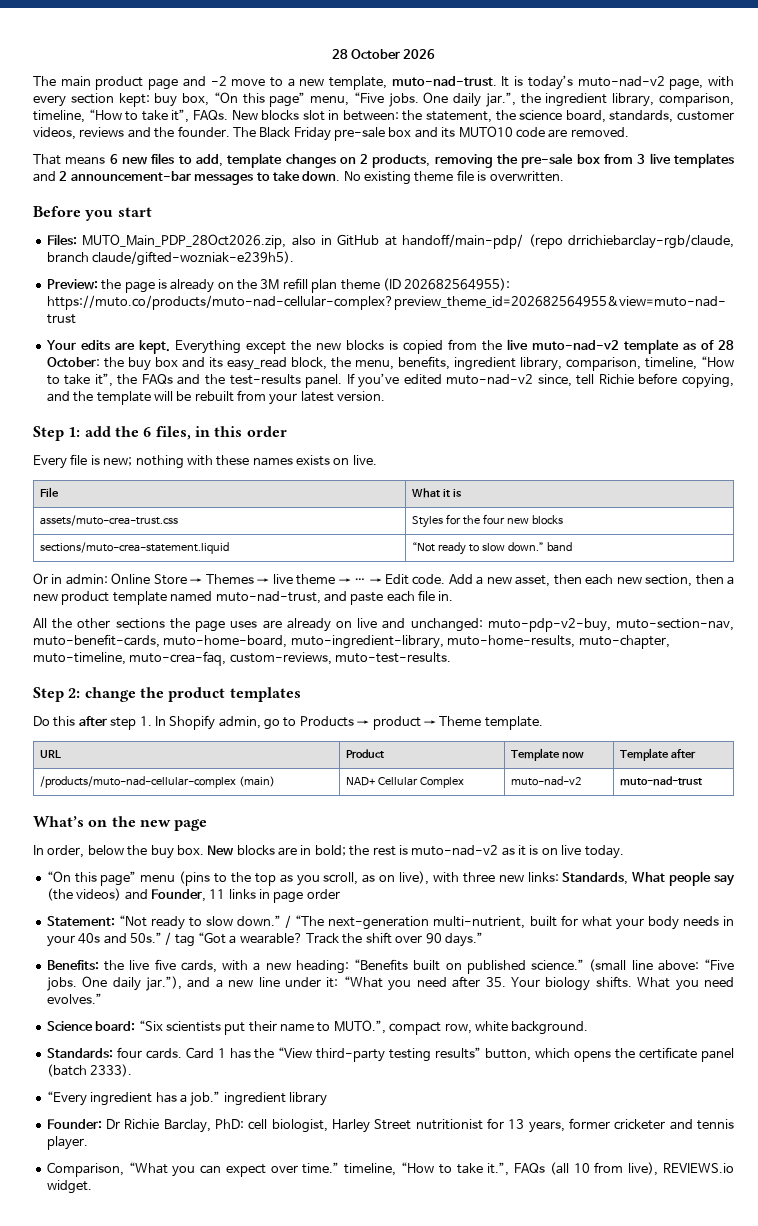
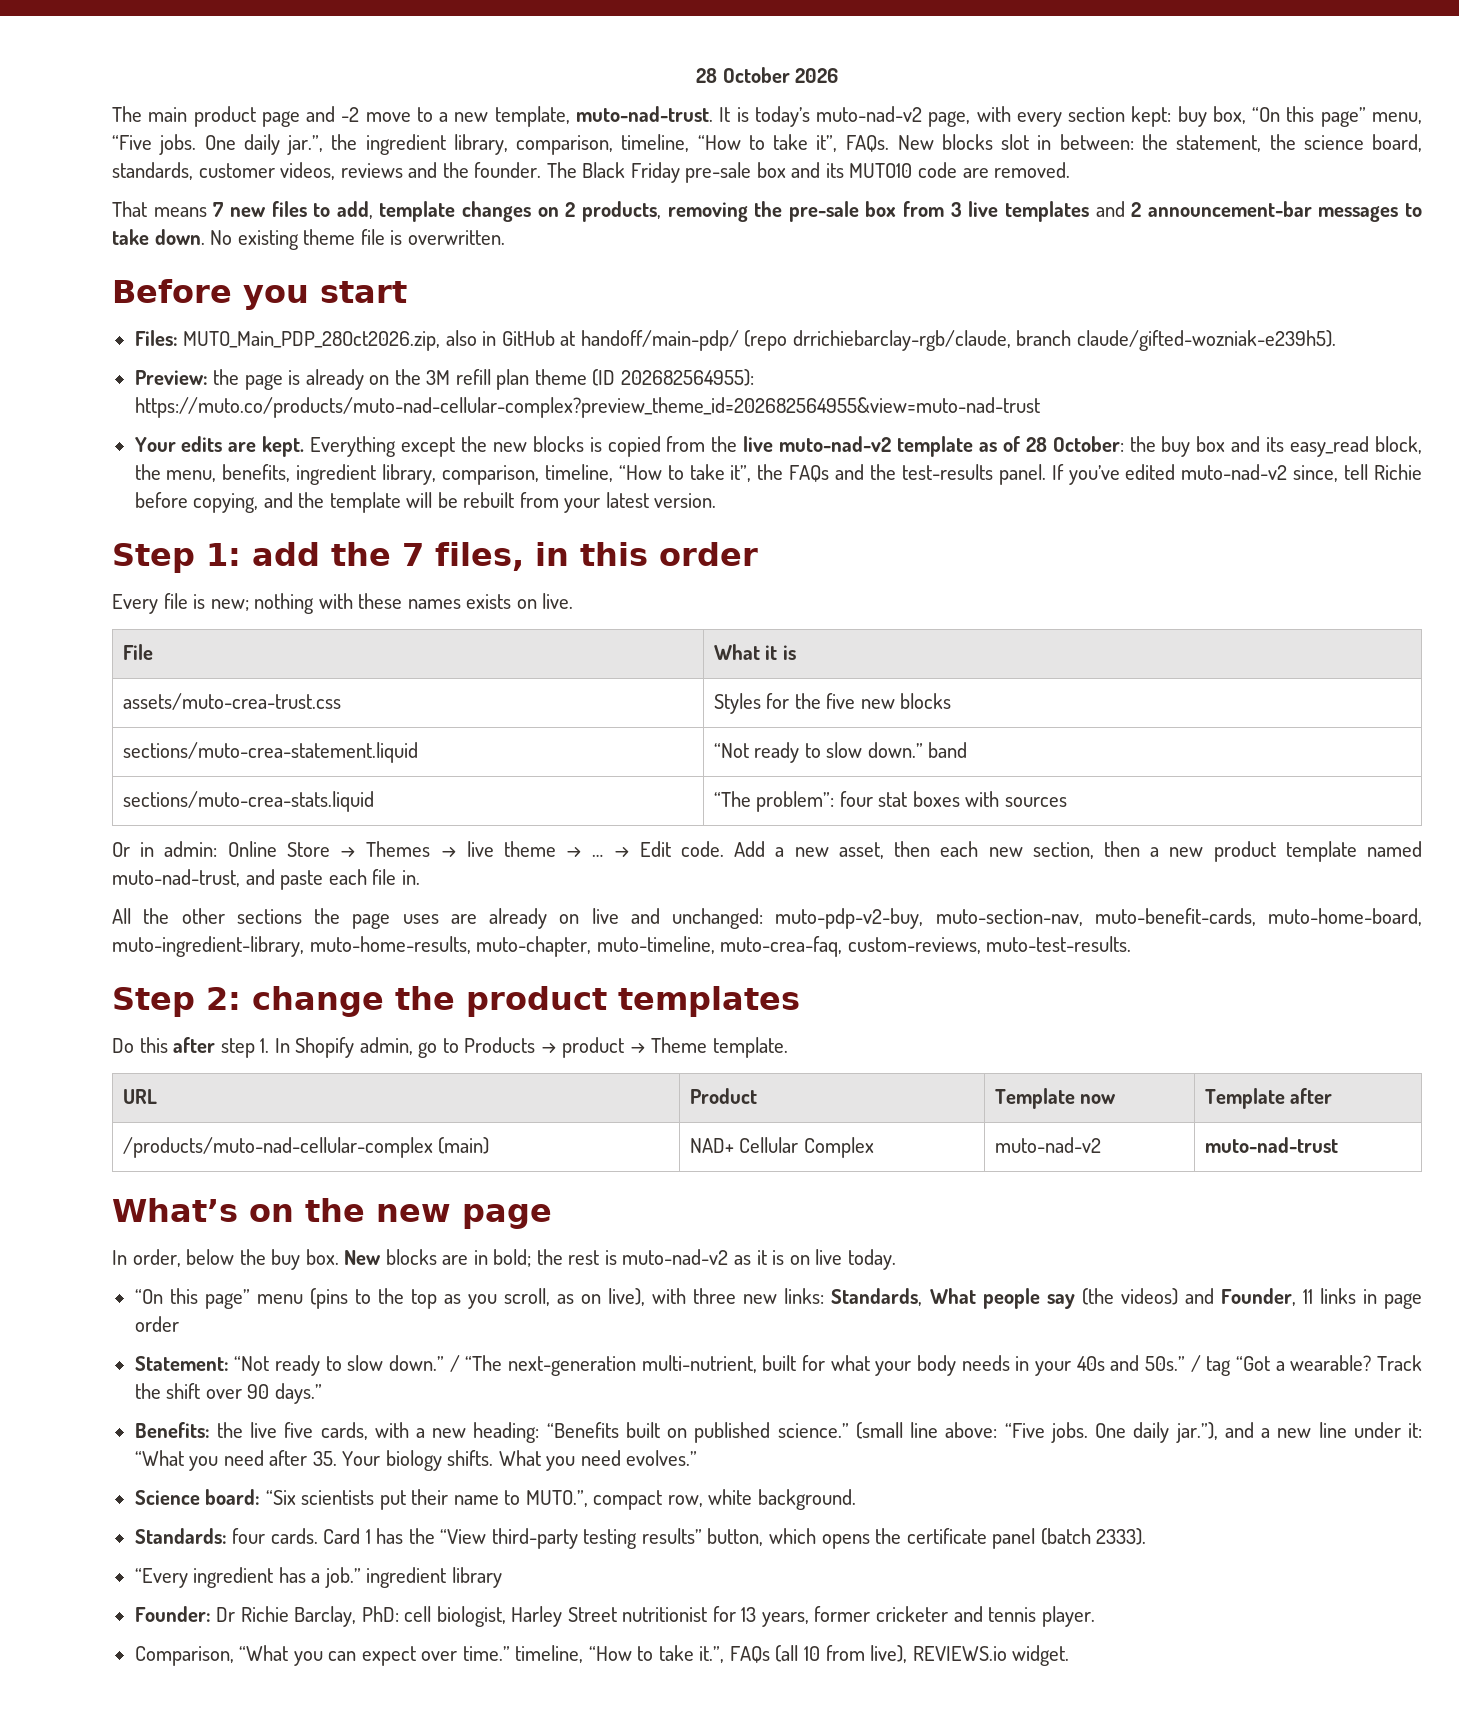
- That means 6 new files to add, template changes on 2 products, removing the pre-sale box from 3 live templates and 2 announcement-bar messages to take down.
+ That means 7 new files to add, template changes on 2 products, removing the pre-sale box from 3 live templates and 2 announcement-bar messages to take down.
- Step 1: add the 6 files, in this order
+ Step 1: add the 7 files, in this order
- assets/muto-crea-trust.css | Styles for the four new blocks
+ assets/muto-crea-trust.css | Styles for the five new blocks
+ sections/muto-crea-stats.liquid | “The problem”: four stat boxes with sources

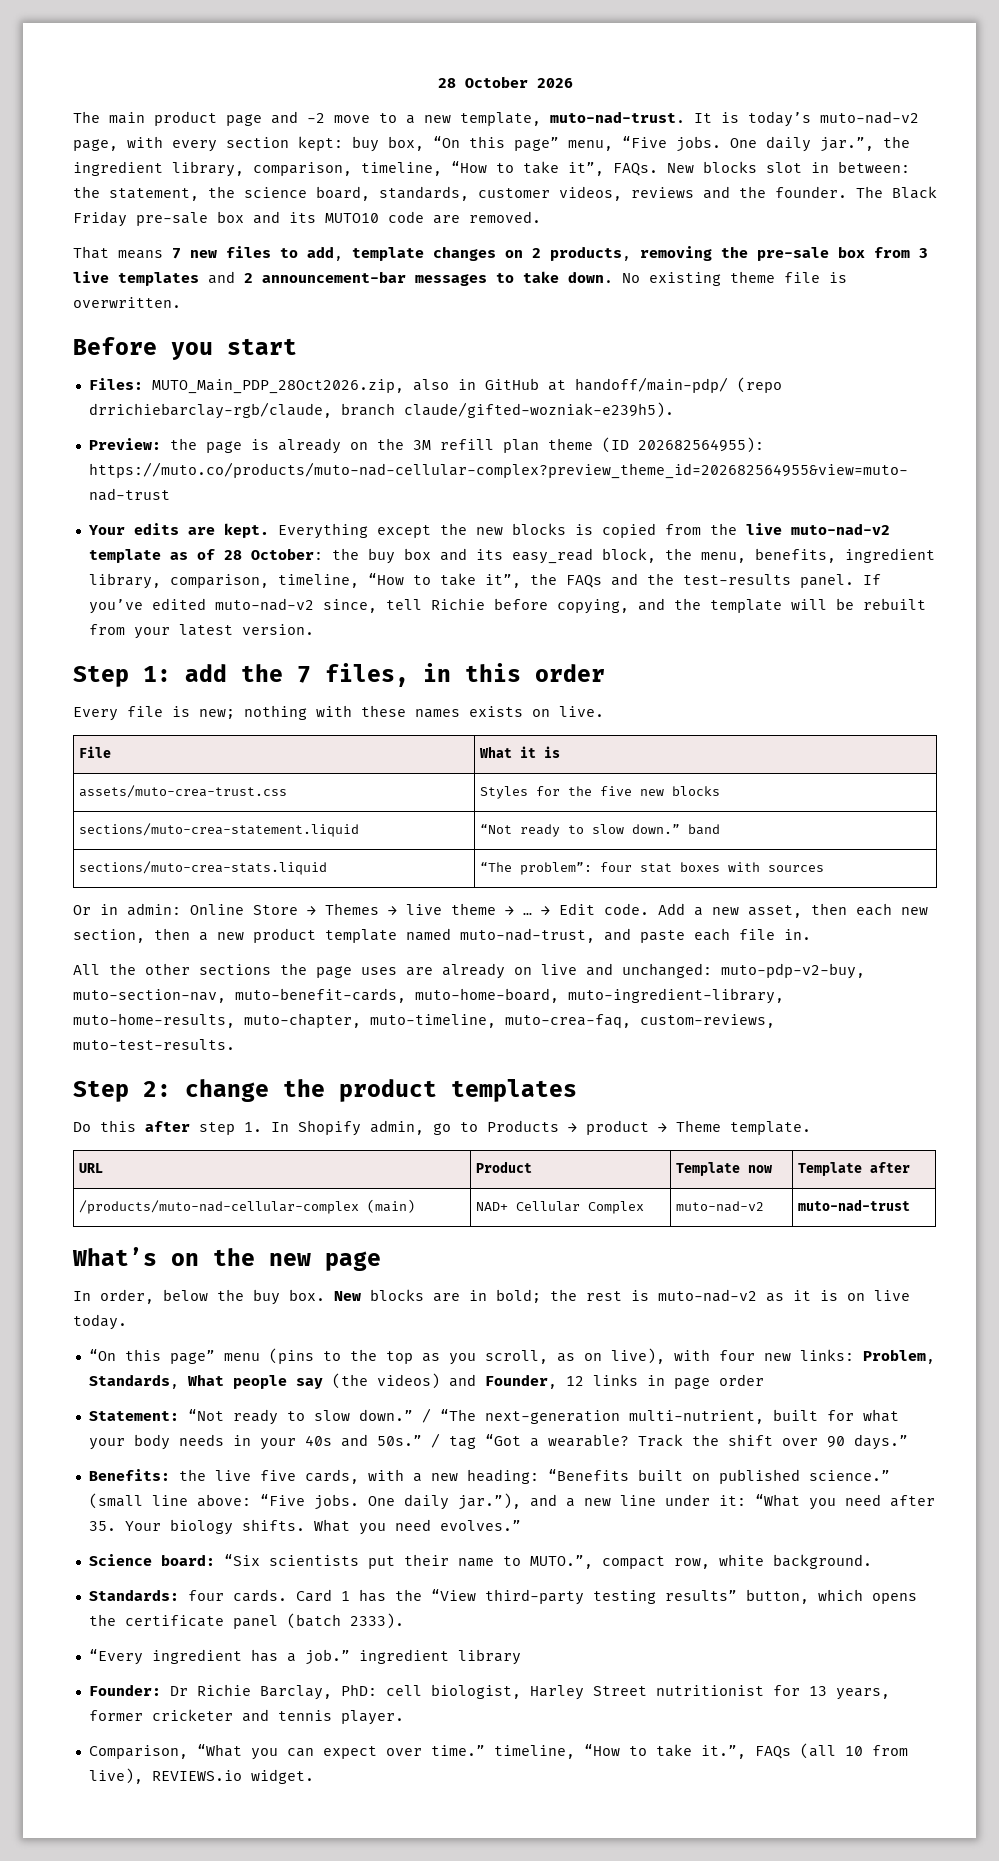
- “On this page” menu (pins to the top as you scroll, as on live), with three new links: Standards, What people say (the videos) and Founder, 11 links in page order
+ “On this page” menu (pins to the top as you scroll, as on live), with four new links: Problem, Standards, What people say (the videos) and Founder, 12 links in page order

